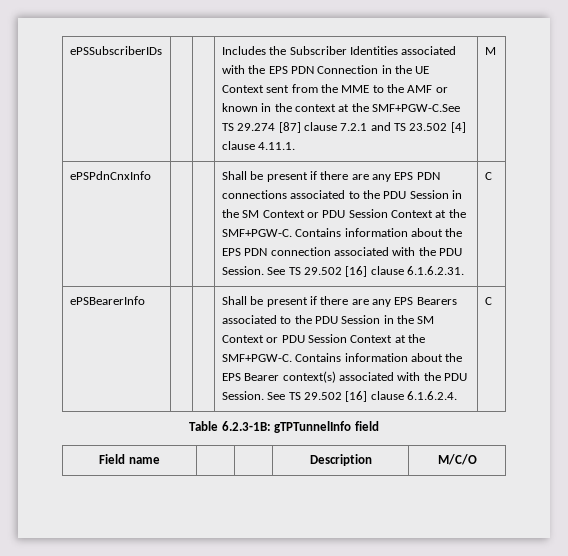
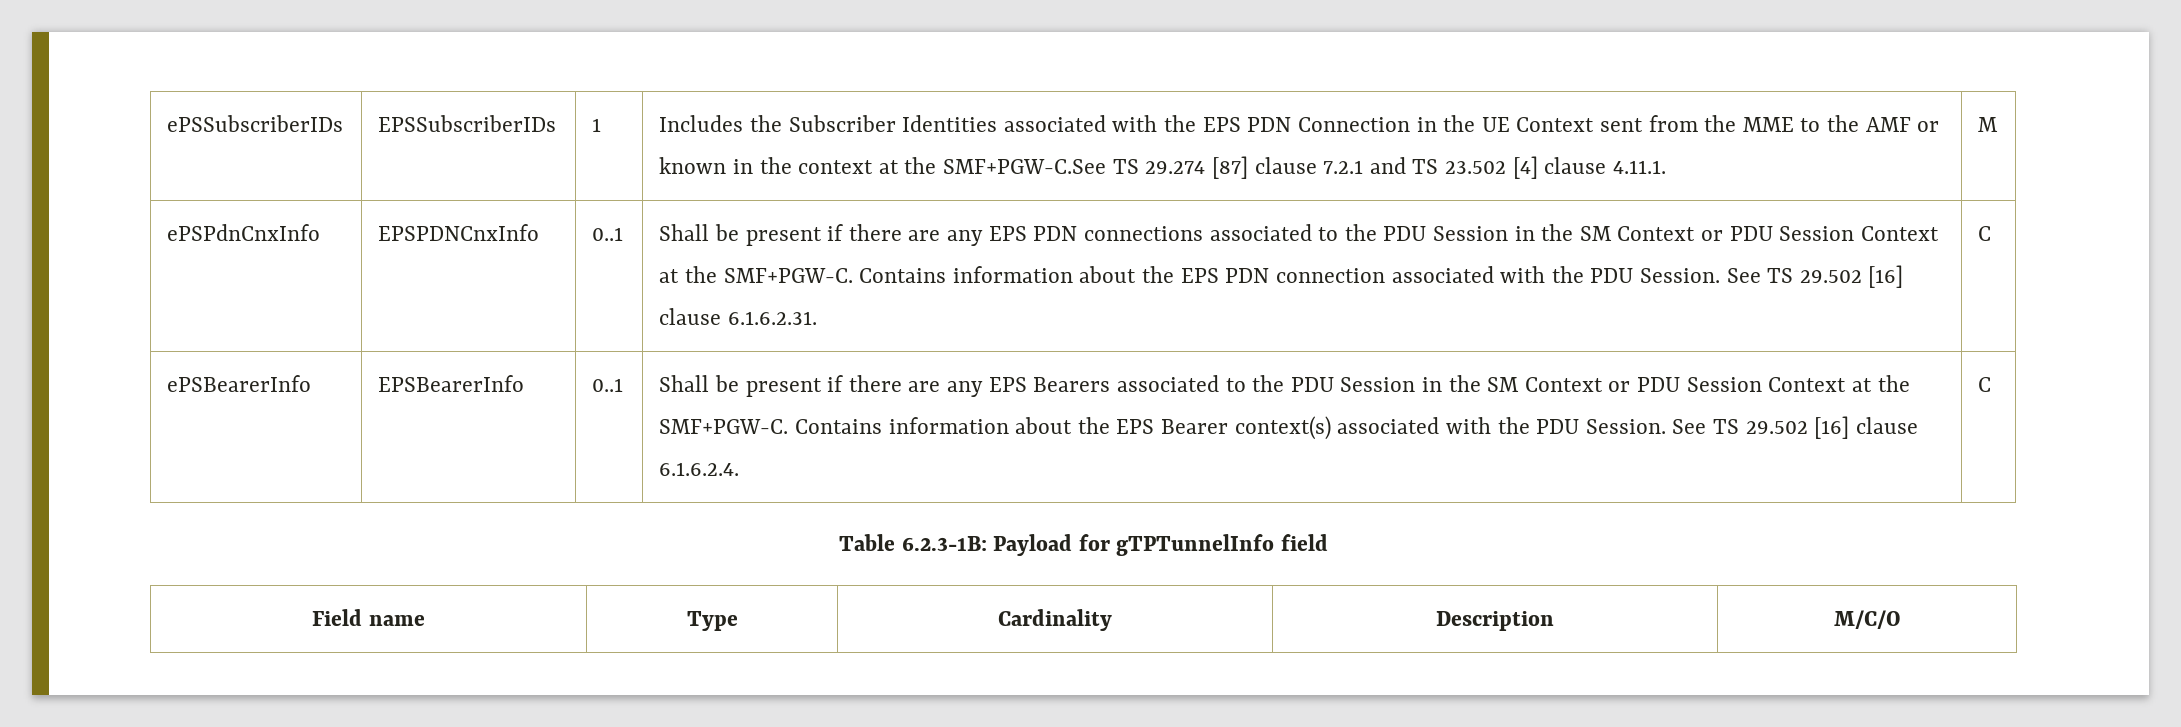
+ EPSSubscriberIDs | 1
+ EPSPDNCnxInfo | 0..1
+ EPSBearerInfo | 0..1
- Table 6.2.3-1B: gTPTunnelInfo field
+ Table 6.2.3-1B: Payload for gTPTunnelInfo field
- Field name | | | Description | M/C/O
+ Field name | Type | Cardinality | Description | M/C/O

